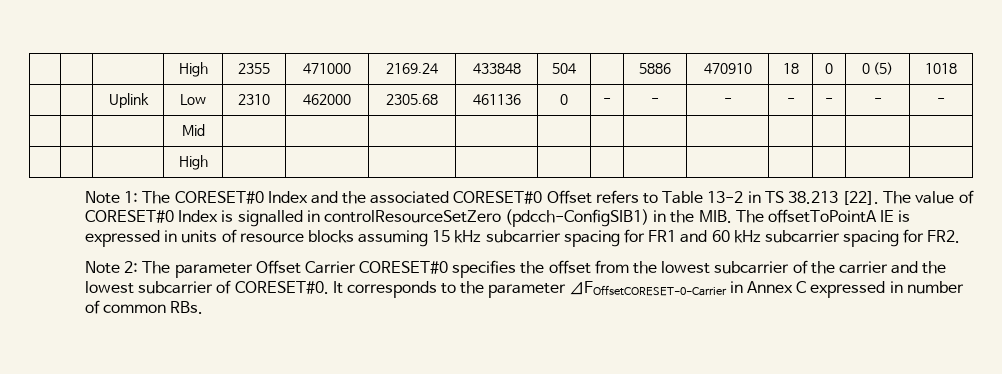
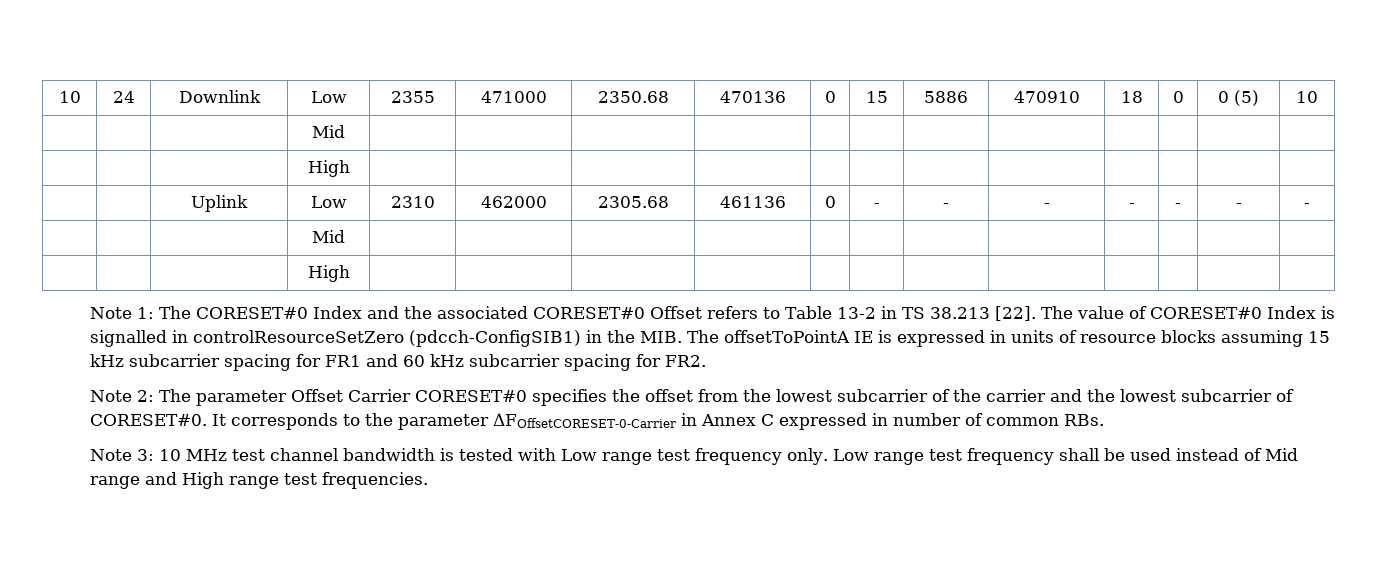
- | | | High | 2355 | 471000 | 2169.24 | 433848 | 504 | | 5886 | 470910 | 18 | 0 | 0 (5) | 1018
+ 10 | 24 | Downlink | Low | 2355 | 471000 | 2350.68 | 470136 | 0 | 15 | 5886 | 470910 | 18 | 0 | 0 (5) | 10
+ | | | Mid | | | | | | | | | | | |
+ | | | High | | | | | | | | | | | |
+ Note 3: 10 MHz test channel bandwidth is tested with Low range test frequency only. Low range test frequency shall be used instead of Mid range and High range test frequencies.

